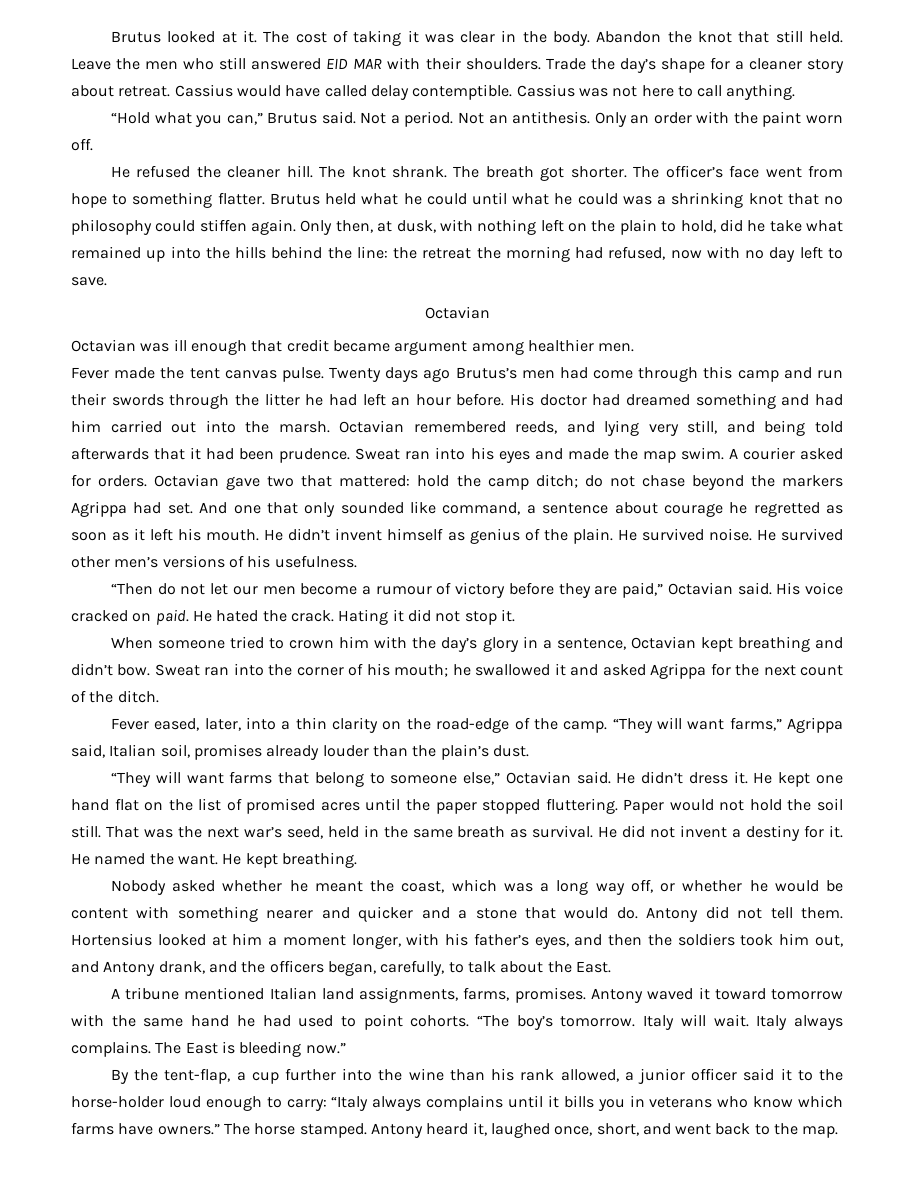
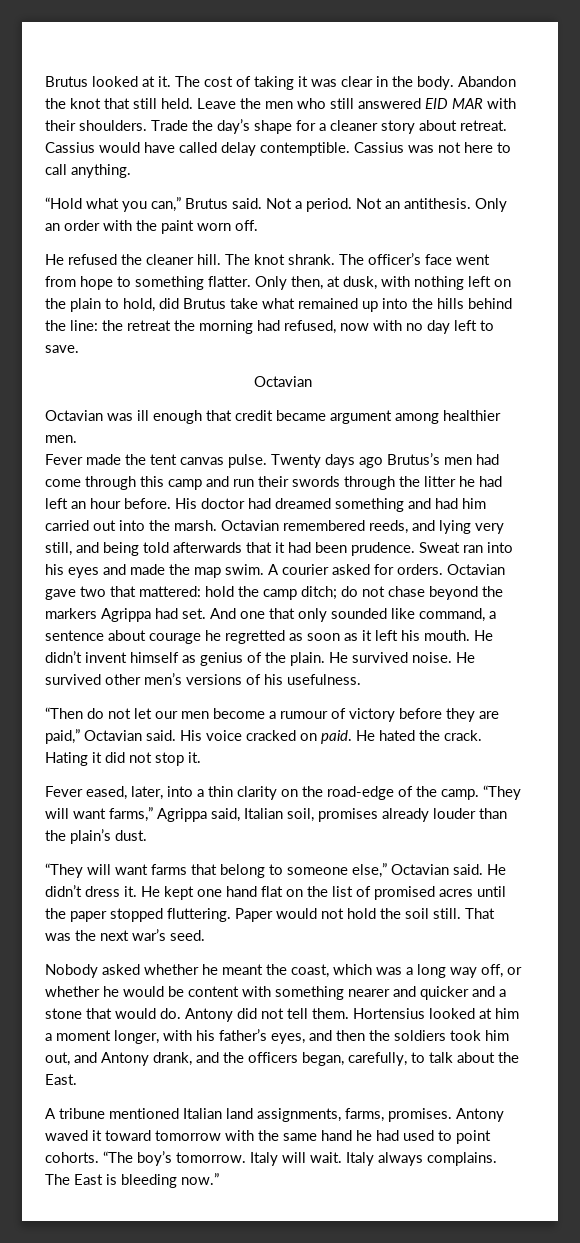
- The breath got shorter. The officer’s face went from hope to something flatter.
+ The officer’s face went from hope to something flatter.
- Brutus held what he could until what he could was a shrinking knot that no philosophy could stiffen again.
- Only then, at dusk, with nothing left on the plain to hold, did he take what remained up into the hills behind the line: the retreat the morning had refused, now with no day left to save.
+ Only then, at dusk, with nothing left on the plain to hold, did Brutus take what remained up into the hills behind the line: the retreat the morning had refused, now with no day left to save.
- When someone tried to crown him with the day’s glory in a sentence, Octavian kept breathing and didn’t bow. Sweat ran into the corner of his mouth; he swallowed it and asked Agrippa for the next count of the ditch.
- That was the next war’s seed, held in the same breath as survival. He did not invent a destiny for it. He named the want. He kept breathing.
+ That was the next war’s seed.
- By the tent-flap, a cup further into the wine than his rank allowed, a junior officer said it to the horse-holder loud enough to carry: “Italy always complains until it bills you in veterans who know which farms have owners.” The horse stamped. Antony heard it, laughed once, short, and went back to the map.

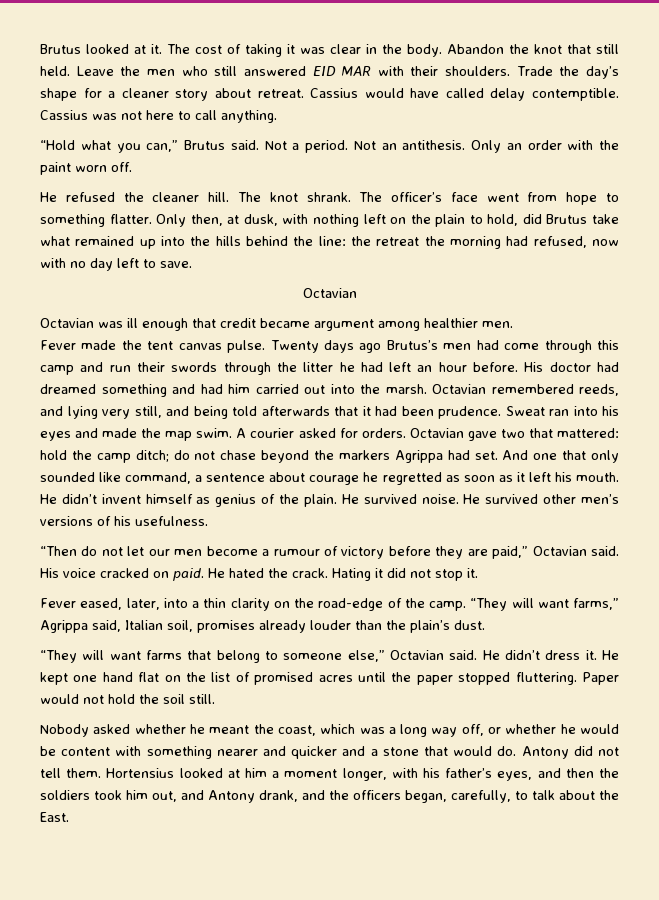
- That was the next war’s seed.
- A tribune mentioned Italian land assignments, farms, promises. Antony waved it toward tomorrow with the same hand he had used to point cohorts. “The boy’s tomorrow. Italy will wait. Italy always complains. The East is bleeding now.”

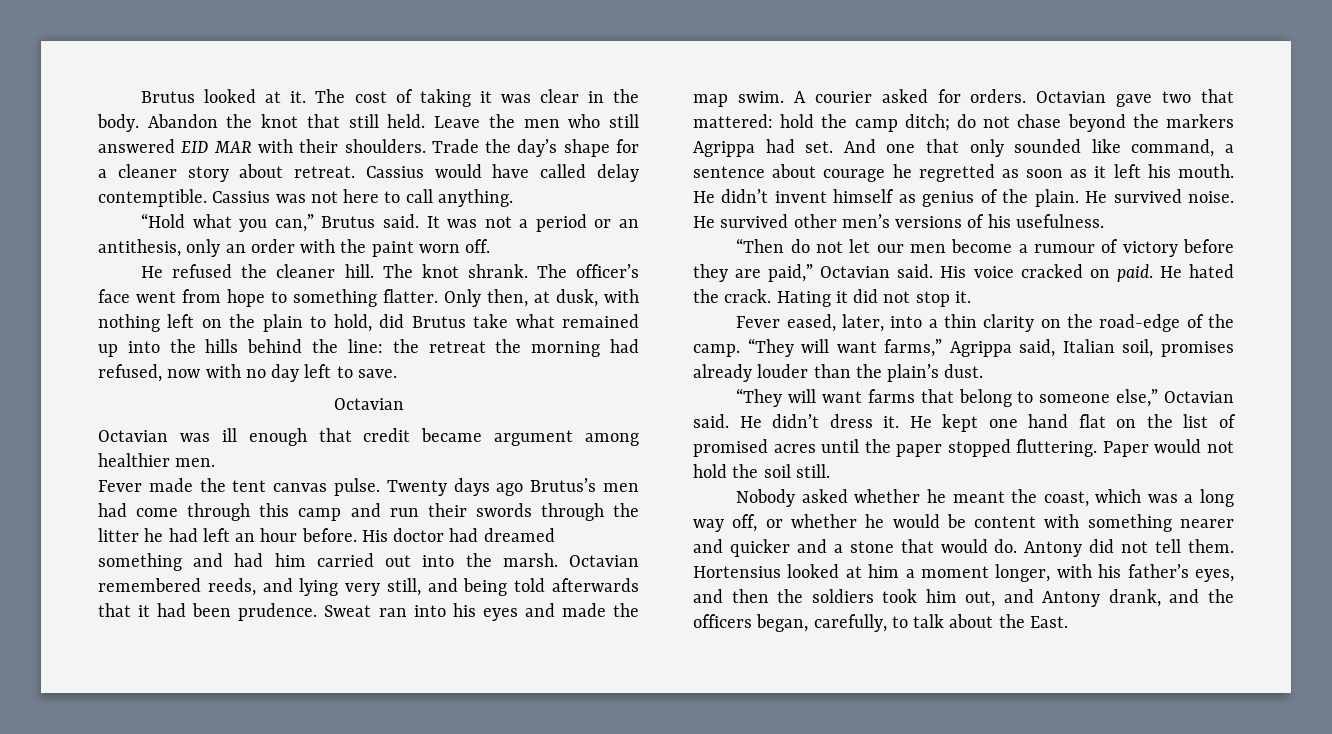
- Not a period. Not an antithesis. Only an order with the paint worn off.
+ It was not a period or an antithesis, only an order with the paint worn off.

